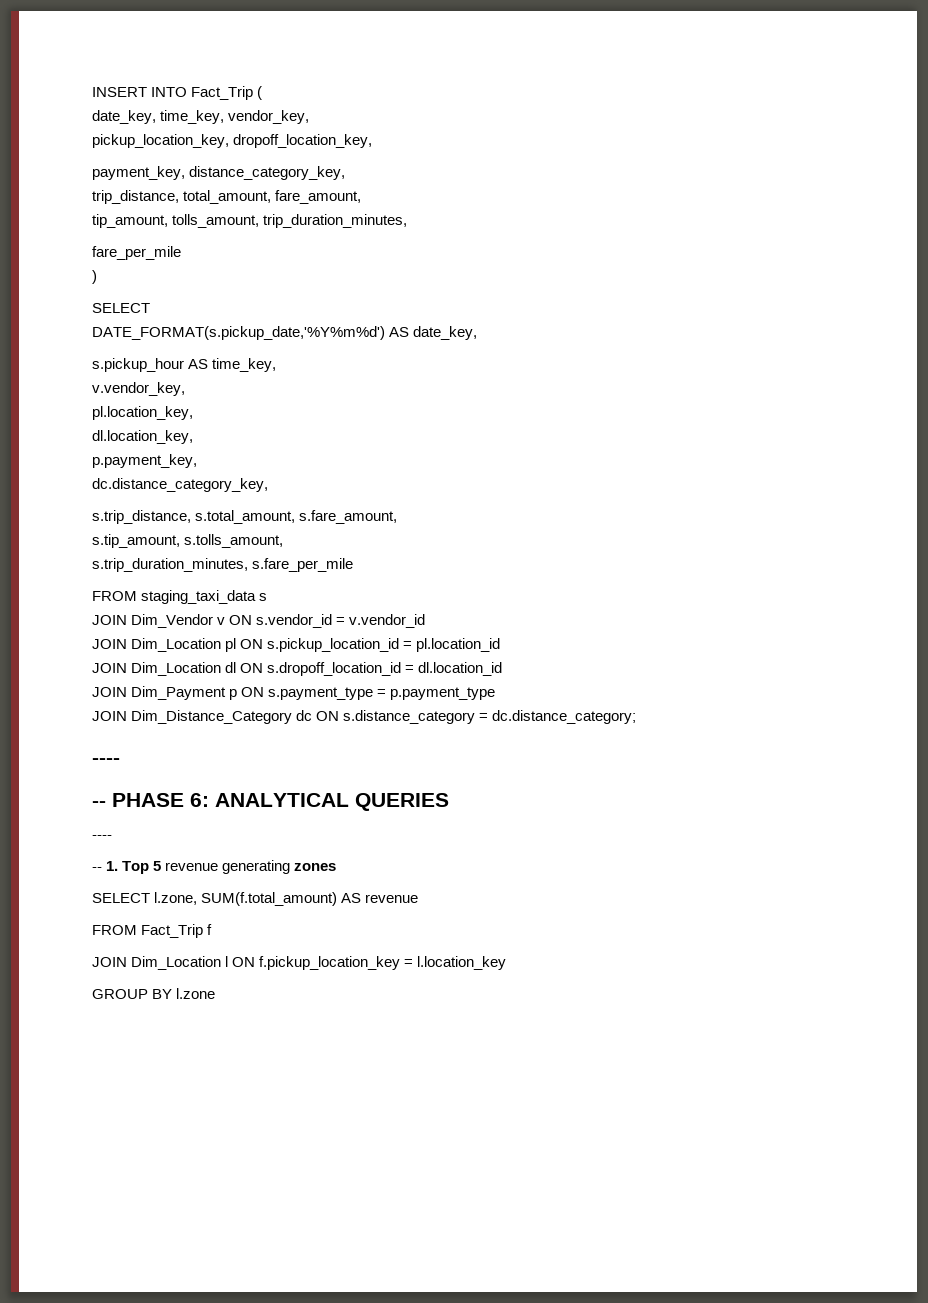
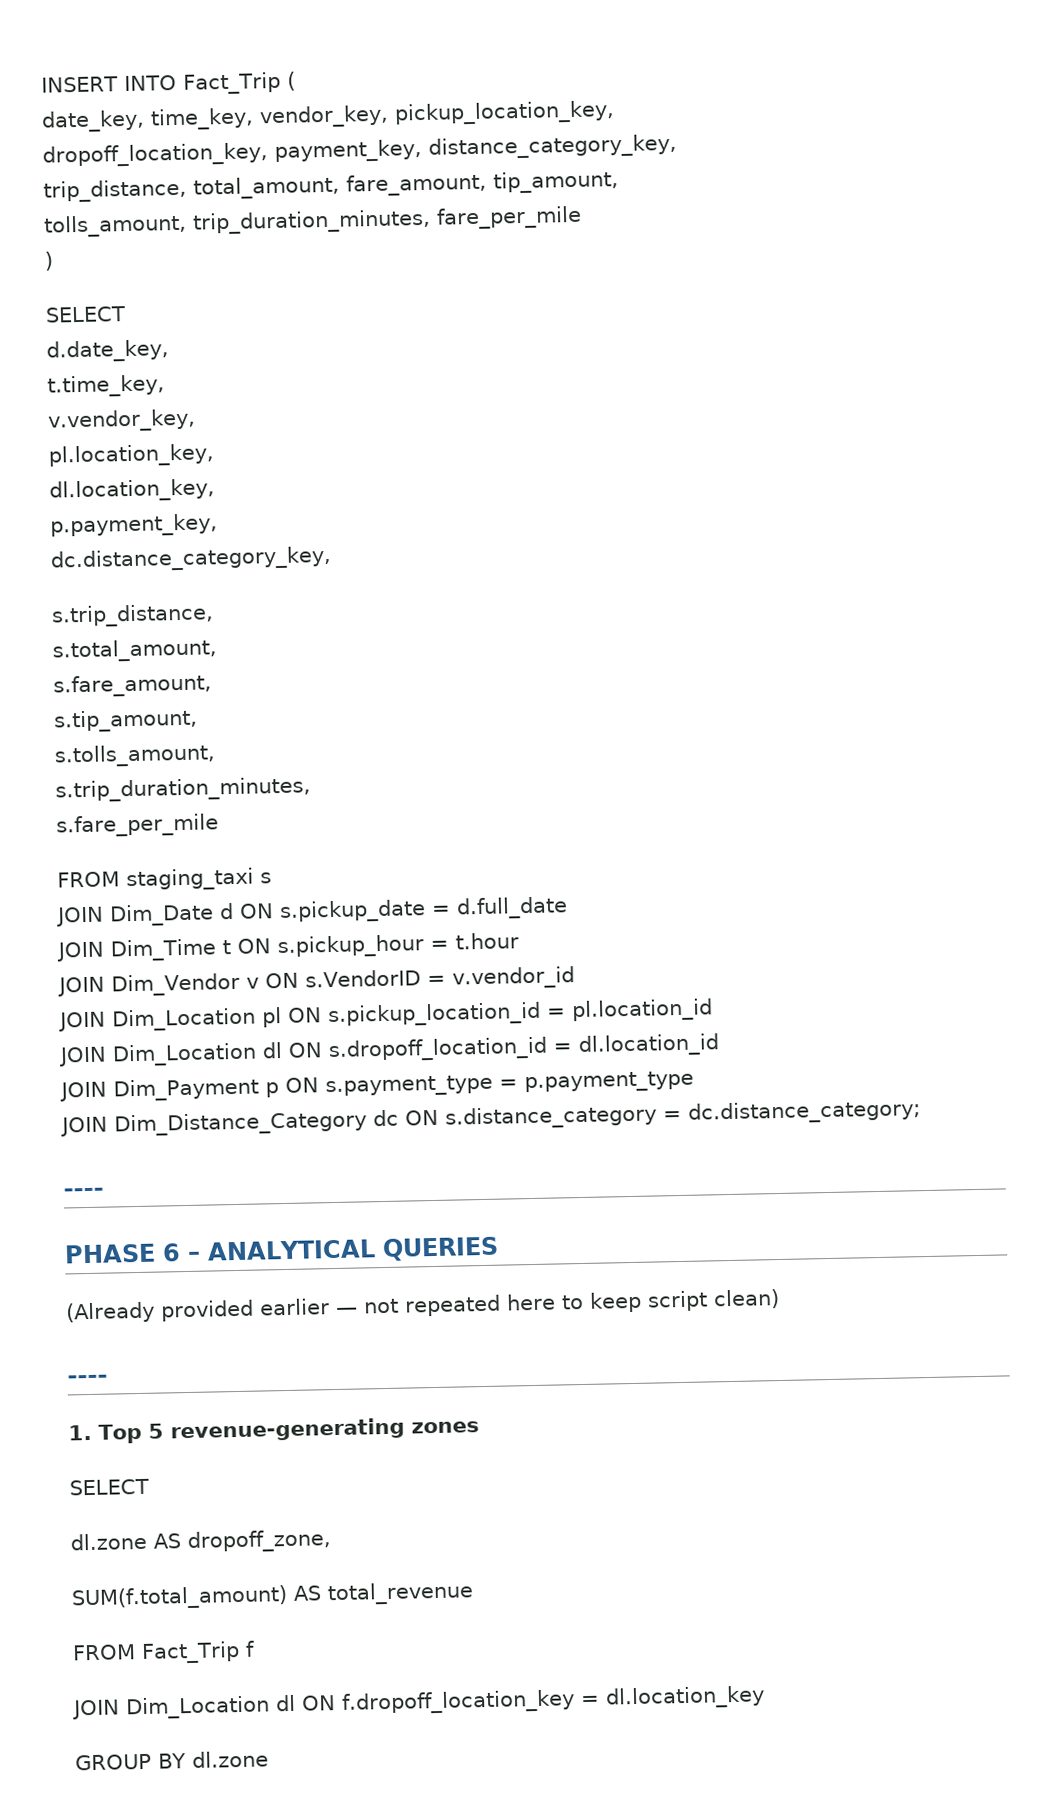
- date_key, time_key, vendor_key,
- pickup_location_key, dropoff_location_key,
- payment_key, distance_category_key,
+ date_key, time_key, vendor_key, pickup_location_key,
+ dropoff_location_key, payment_key, distance_category_key,
- trip_distance, total_amount, fare_amount,
- tip_amount, tolls_amount, trip_duration_minutes,
- fare_per_mile
+ trip_distance, total_amount, fare_amount, tip_amount,
+ tolls_amount, trip_duration_minutes, fare_per_mile
- DATE_FORMAT(s.pickup_date,'%Y%m%d') AS date_key,
- s.pickup_hour AS time_key,
+ d.date_key,
+ t.time_key,
- s.trip_distance, s.total_amount, s.fare_amount,
+ s.trip_distance,
+ s.total_amount,
+ s.fare_amount,
- s.tip_amount, s.tolls_amount,
+ s.tip_amount,
+ s.tolls_amount,
- s.trip_duration_minutes, s.fare_per_mile
+ s.trip_duration_minutes,
+ s.fare_per_mile
- FROM staging_taxi_data s
+ FROM staging_taxi s
+ JOIN Dim_Date d ON s.pickup_date = d.full_date
+ JOIN Dim_Time t ON s.pickup_hour = t.hour
- JOIN Dim_Vendor v ON s.vendor_id = v.vendor_id
+ JOIN Dim_Vendor v ON s.VendorID = v.vendor_id
- -- PHASE 6: ANALYTICAL QUERIES
+ PHASE 6 – ANALYTICAL QUERIES
+ (Already provided earlier — not repeated here to keep script clean)
  ----
- -- 1. Top 5 revenue generating zones
- SELECT l.zone, SUM(f.total_amount) AS revenue
+ 1. Top 5 revenue-generating zones
+ SELECT
+ dl.zone AS dropoff_zone,
+ SUM(f.total_amount) AS total_revenue
- JOIN Dim_Location l ON f.pickup_location_key = l.location_key
+ JOIN Dim_Location dl ON f.dropoff_location_key = dl.location_key
- GROUP BY l.zone
+ GROUP BY dl.zone

